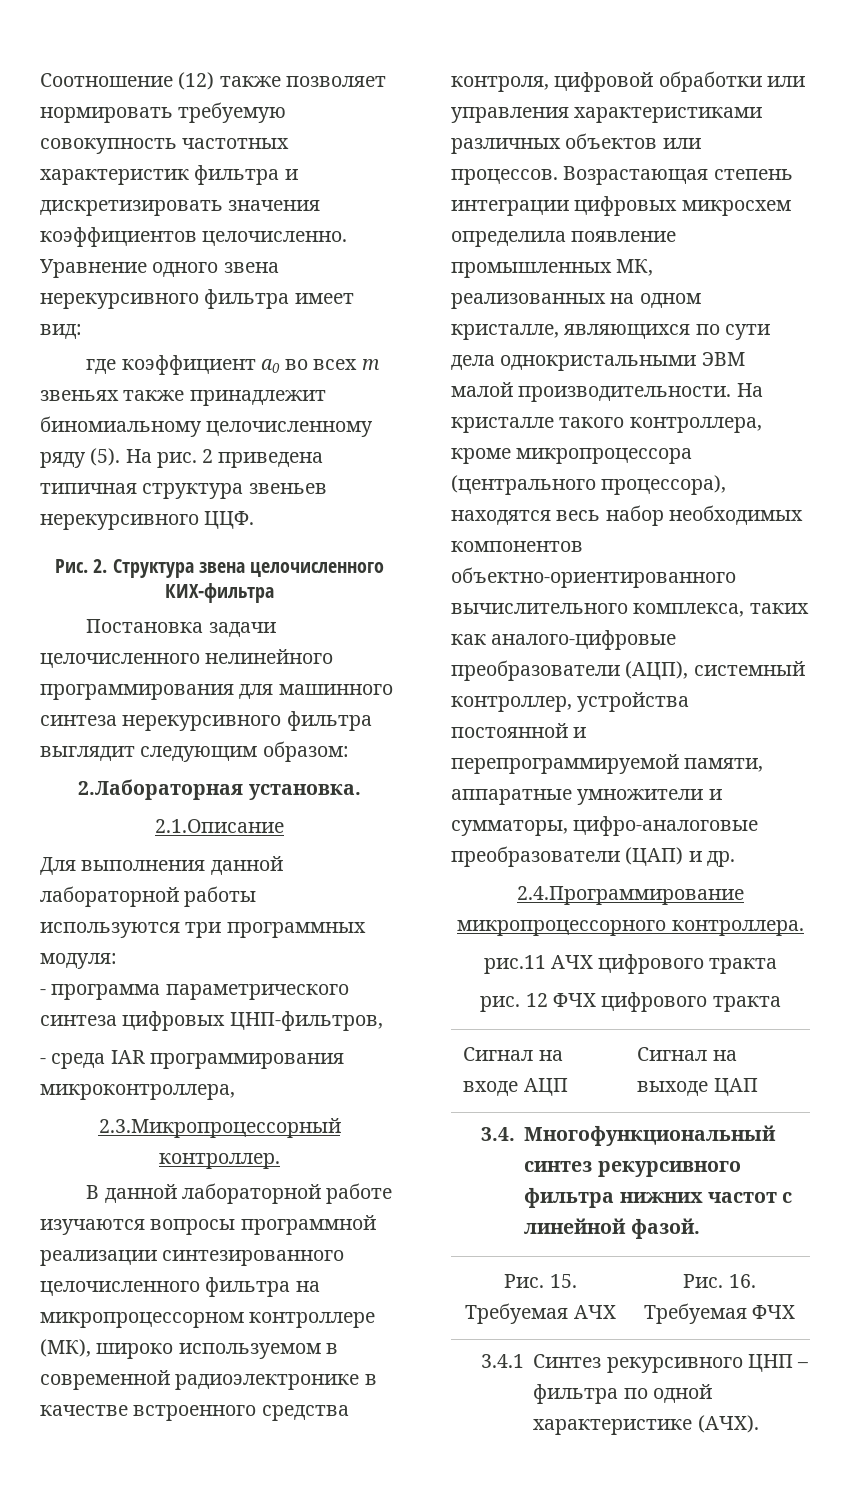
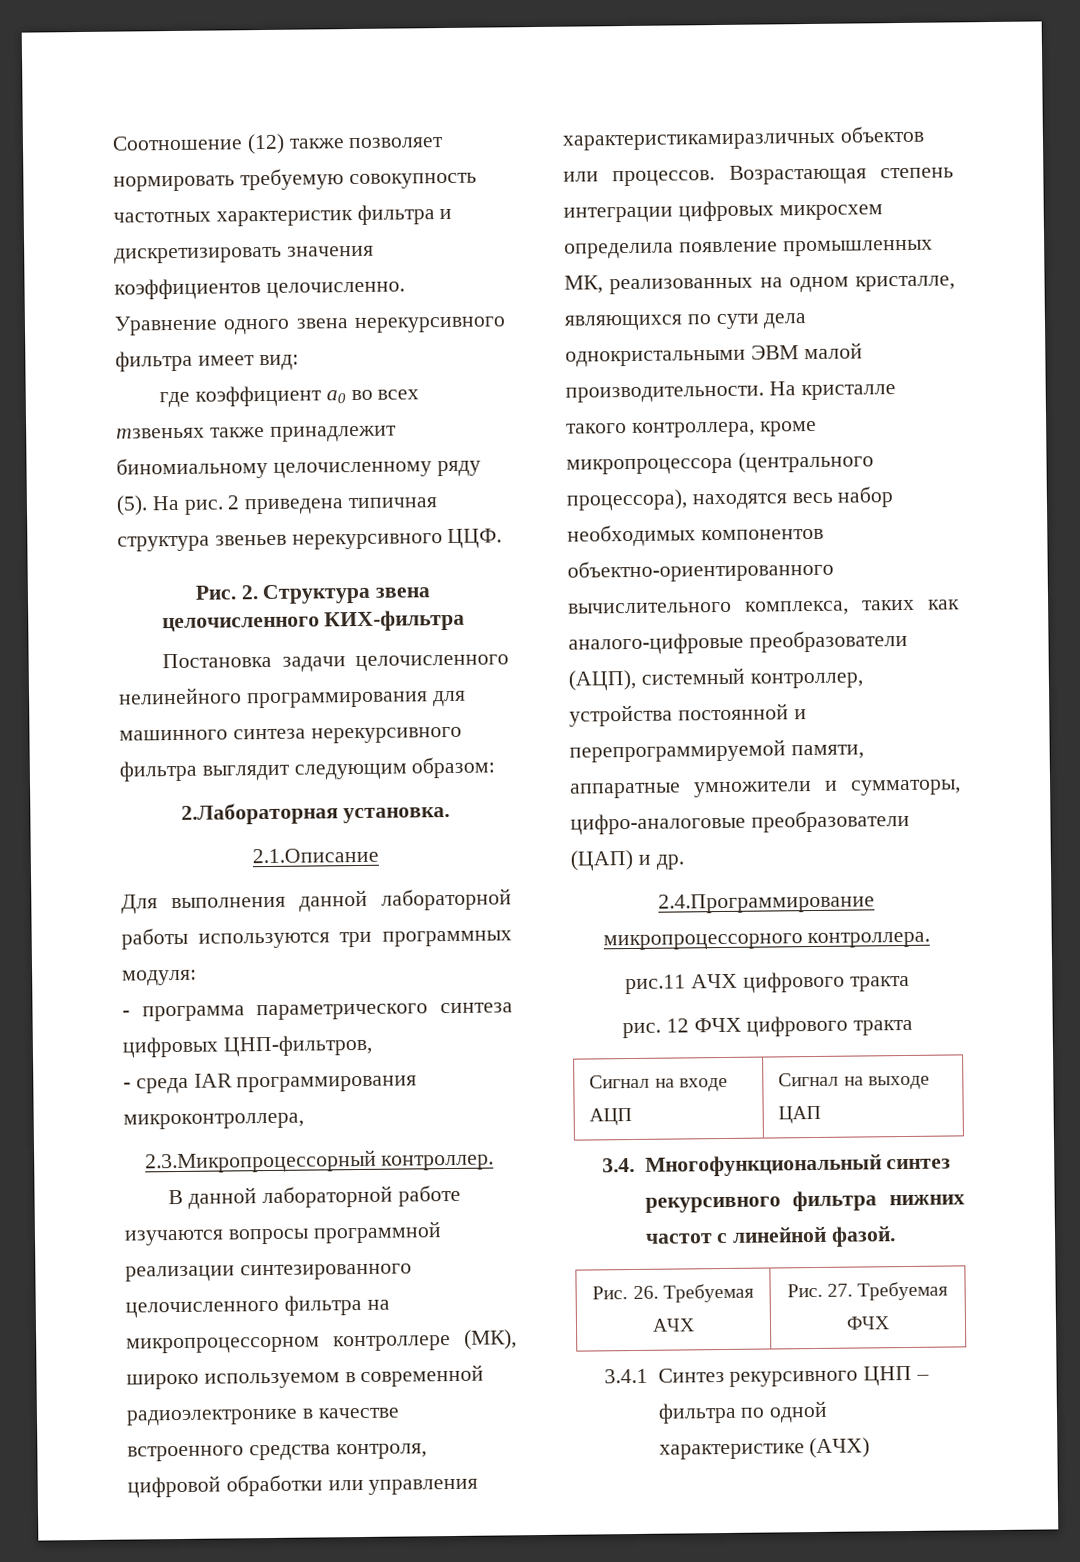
- где коэффициент a0 во всех m звеньях также принадлежит биномиальному целочисленному ряду (5).
+ где коэффициент a0 во всех mзвеньях также принадлежит биномиальному целочисленному ряду (5).
- В данной лабораторной работе изучаются вопросы программной реализации синтезированного целочисленного фильтра на микропроцессорном контроллере (МК), широко используемом в современной радиоэлектронике в качестве встроенного средства контроля, цифровой обработки или управления характеристиками различных объектов или процессов.
+ В данной лабораторной работе изучаются вопросы программной реализации синтезированного целочисленного фильтра на микропроцессорном контроллере (МК), широко используемом в современной радиоэлектронике в качестве встроенного средства контроля, цифровой обработки или управления характеристикамиразличных объектов или процессов.
- Рис. 15. Требуемая АЧХ | Рис. 16. Требуемая ФЧХ
+ Рис. 26. Требуемая АЧХ | Рис. 27. Требуемая ФЧХ
- 3.4.1 Синтез рекурсивного ЦНП – фильтра по одной характеристике (АЧХ).
+ 3.4.1 Синтез рекурсивного ЦНП – фильтра по одной характеристике (АЧХ)

